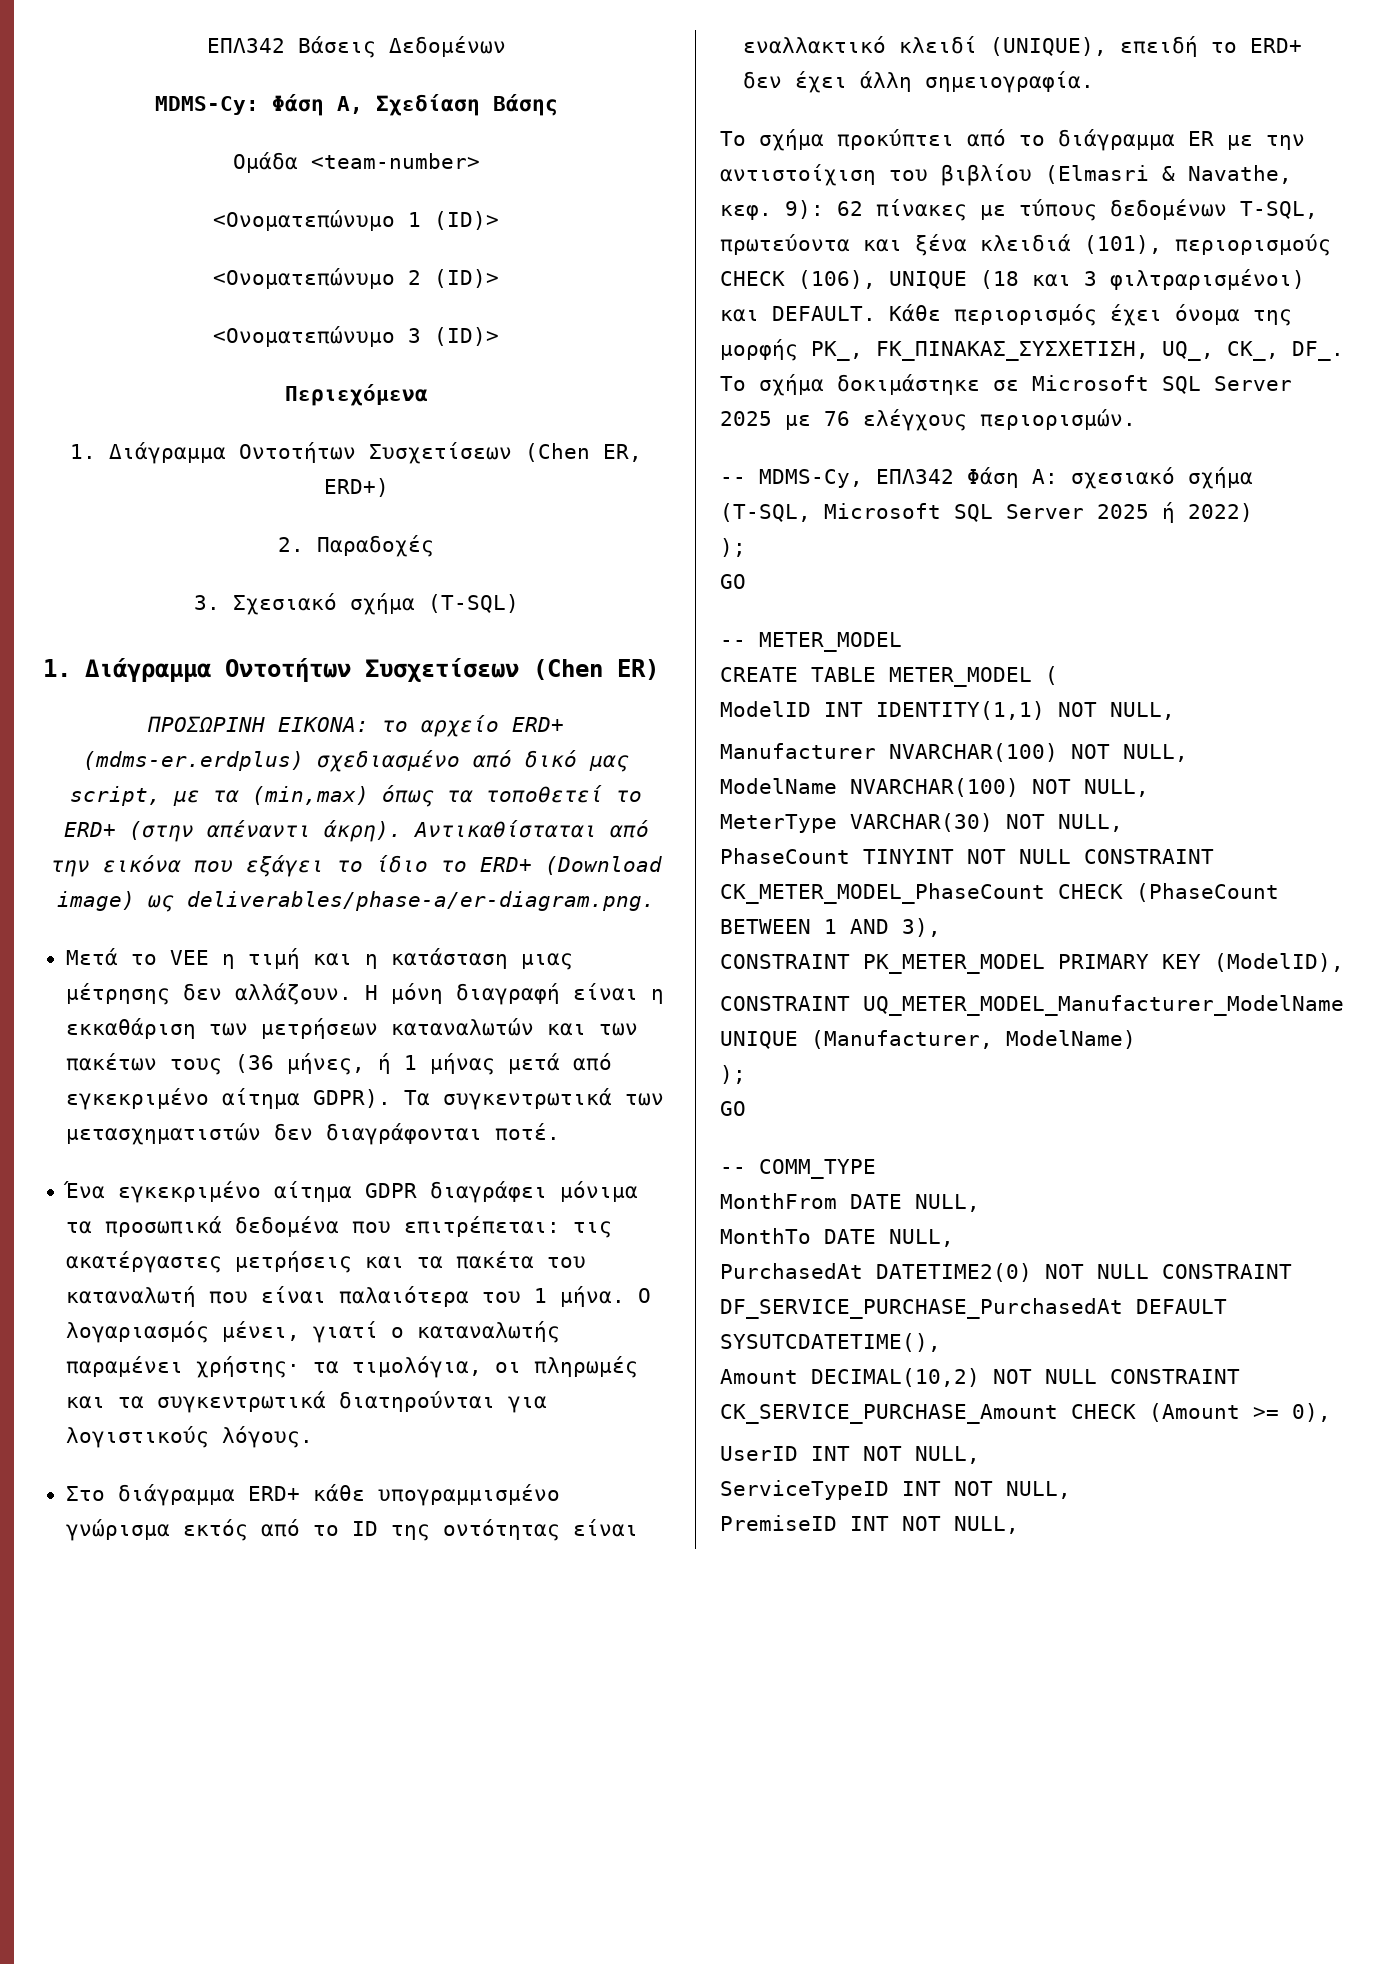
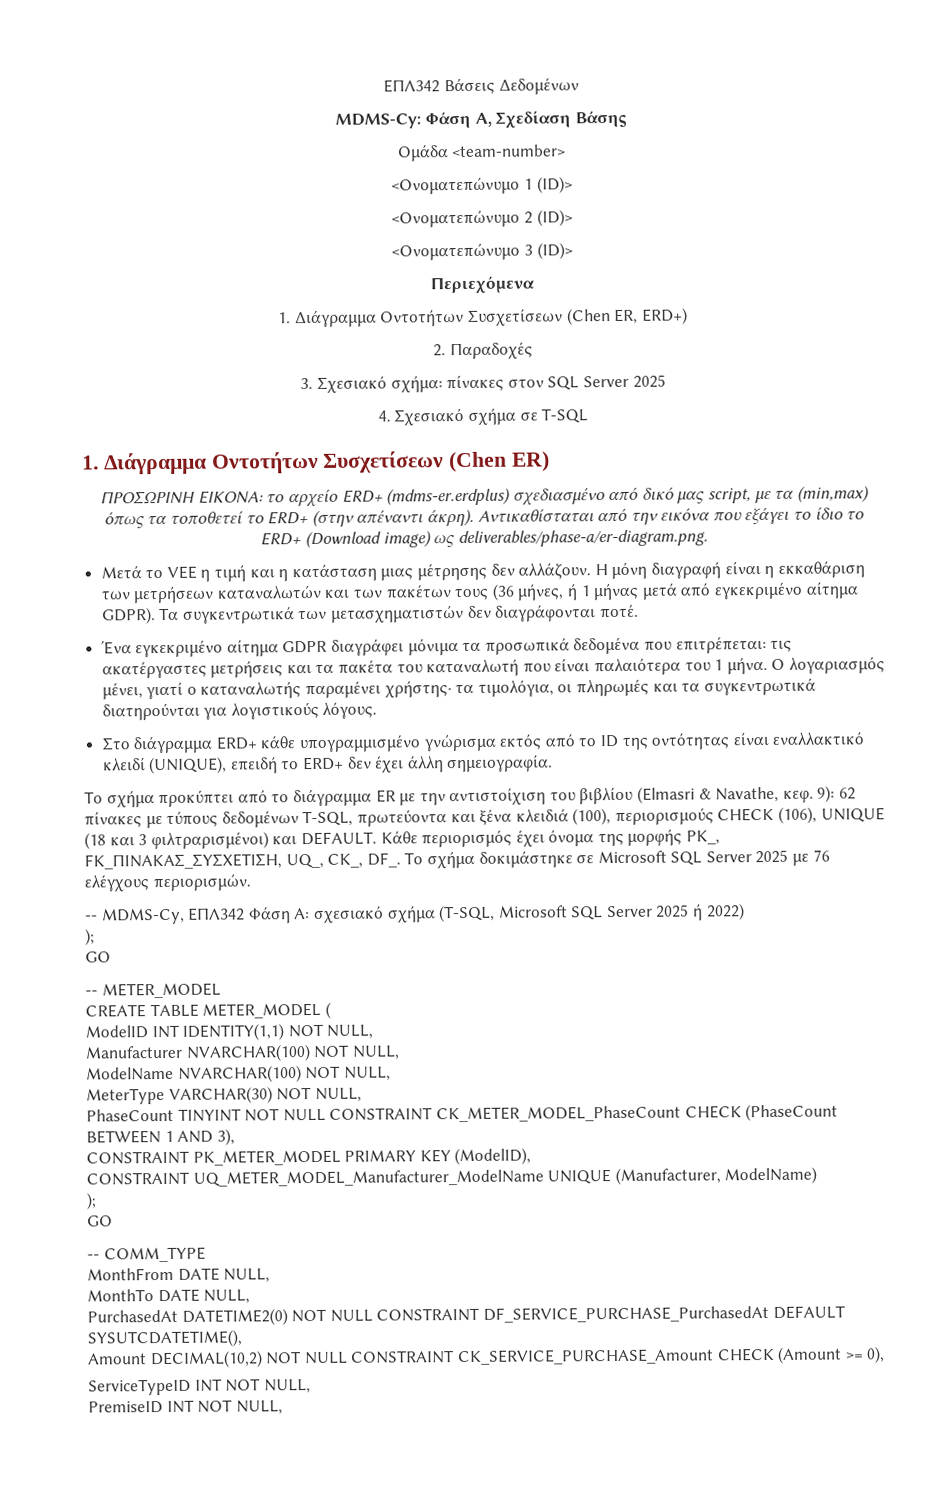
- 3. Σχεσιακό σχήμα (T-SQL)
+ 3. Σχεσιακό σχήμα: πίνακες στον SQL Server 2025
+ 4. Σχεσιακό σχήμα σε T-SQL
- 9): 62 πίνακες με τύπους δεδομένων T-SQL, πρωτεύοντα και ξένα κλειδιά (101), περιορισμούς CHECK (106), UNIQUE (18 και 3 φιλτραρισμένοι) και DEFAULT.
+ 9): 62 πίνακες με τύπους δεδομένων T-SQL, πρωτεύοντα και ξένα κλειδιά (100), περιορισμούς CHECK (106), UNIQUE (18 και 3 φιλτραρισμένοι) και DEFAULT.
- UserID INT NOT NULL,

